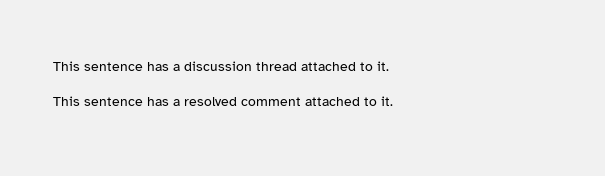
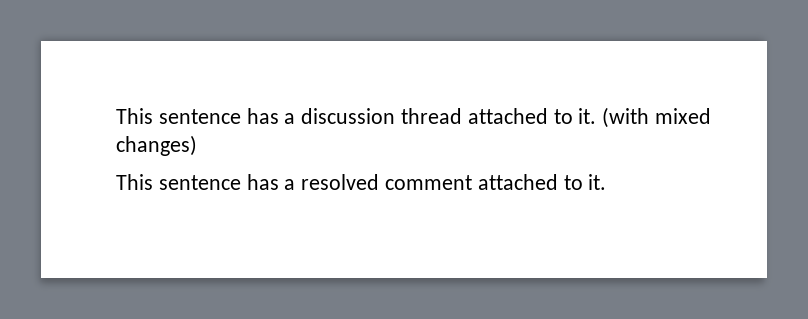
+ (with mixed changes)

